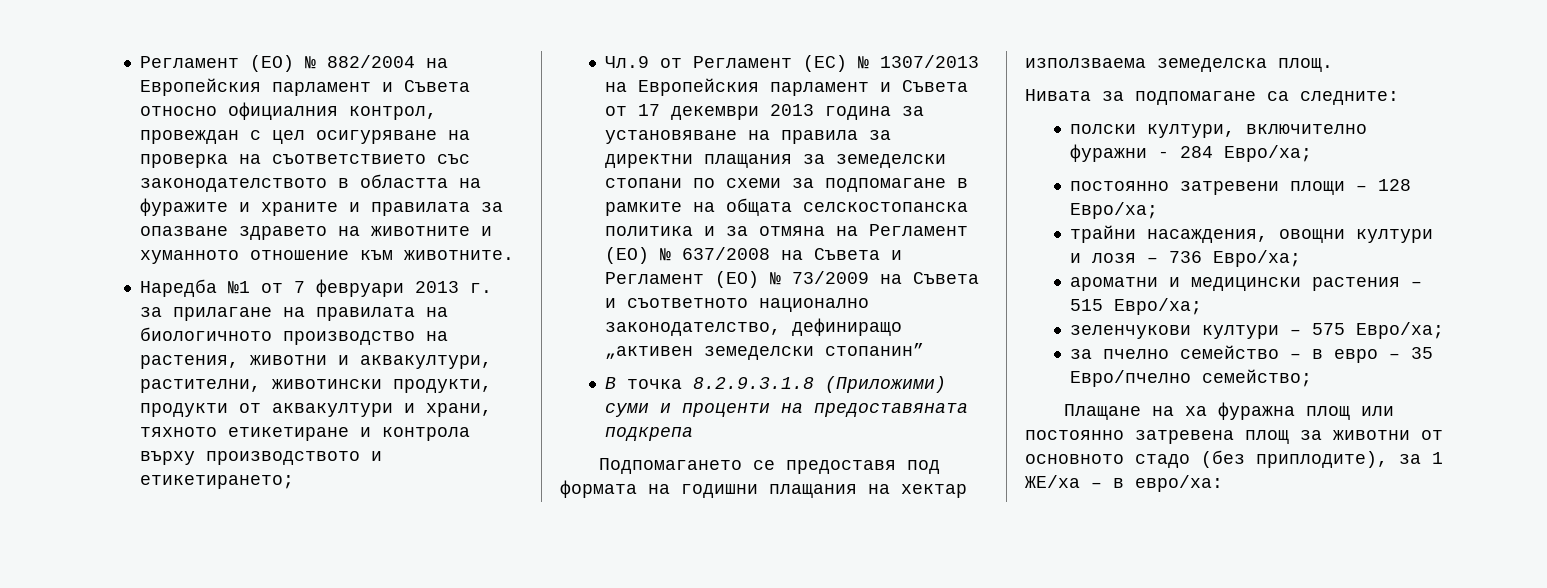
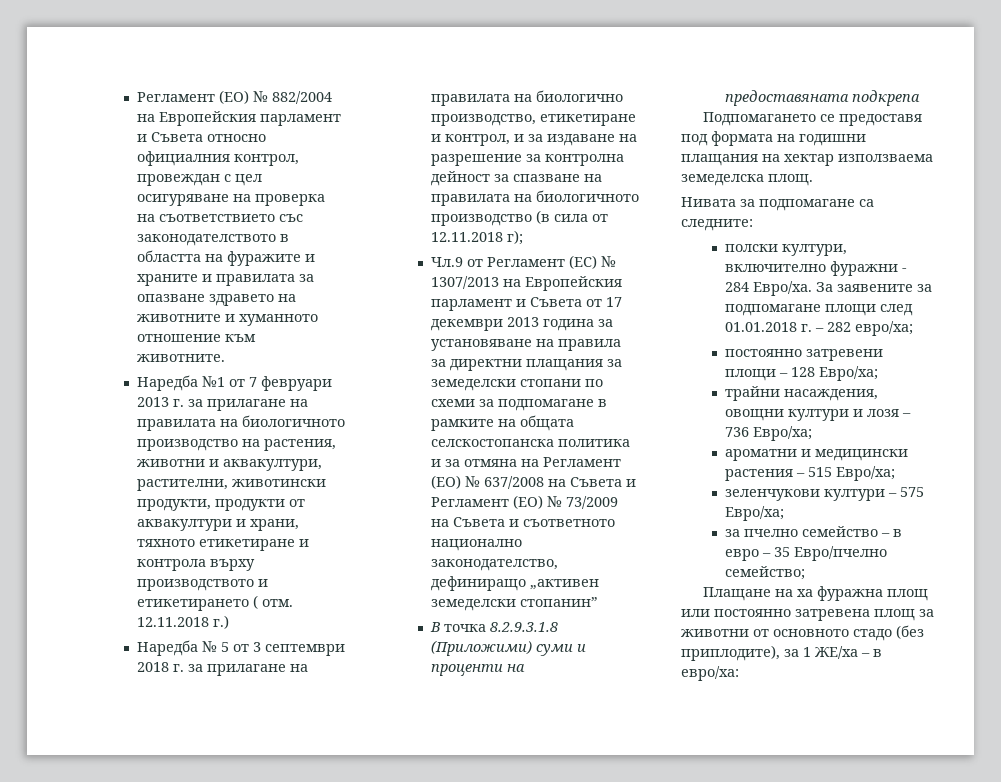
- Наредба №1 от 7 февруари 2013 г. за прилагане на правилата на биологичното производство на растения, животни и аквакултури, растителни, животински продукти, продукти от аквакултури и храни, тяхното етикетиране и контрола върху производството и етикетирането;
+ Наредба №1 от 7 февруари 2013 г. за прилагане на правилата на биологичното производство на растения, животни и аквакултури, растителни, животински продукти, продукти от аквакултури и храни, тяхното етикетиране и контрола върху производството и етикетирането ( отм. 12.11.2018 г.)
+ Наредба № 5 от 3 септември 2018 г. за прилагане на правилата на биологично производство, етикетиране и контрол, и за издаване на разрешение за контролна дейност за спазване на правилата на биологичното производство (в сила от 12.11.2018 г);
- полски култури, включително фуражни - 284 Евро/ха;
+ полски култури, включително фуражни - 284 Евро/ха. За заявените за подпомагане площи след 01.01.2018 г. – 282 евро/ха;

